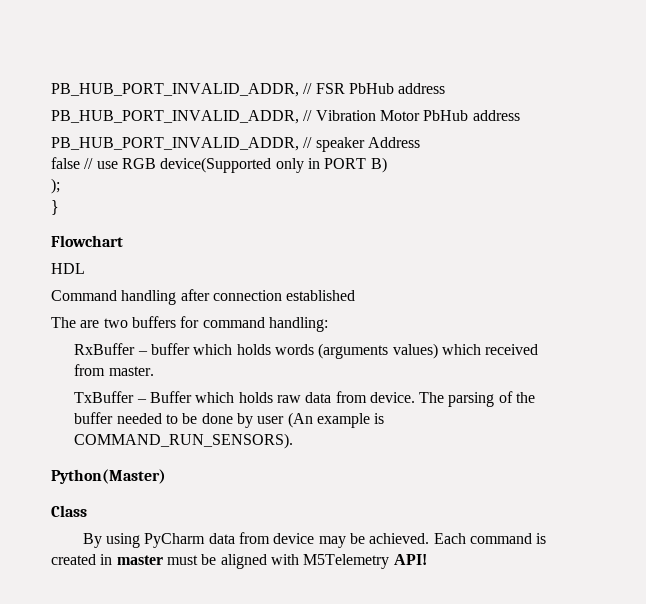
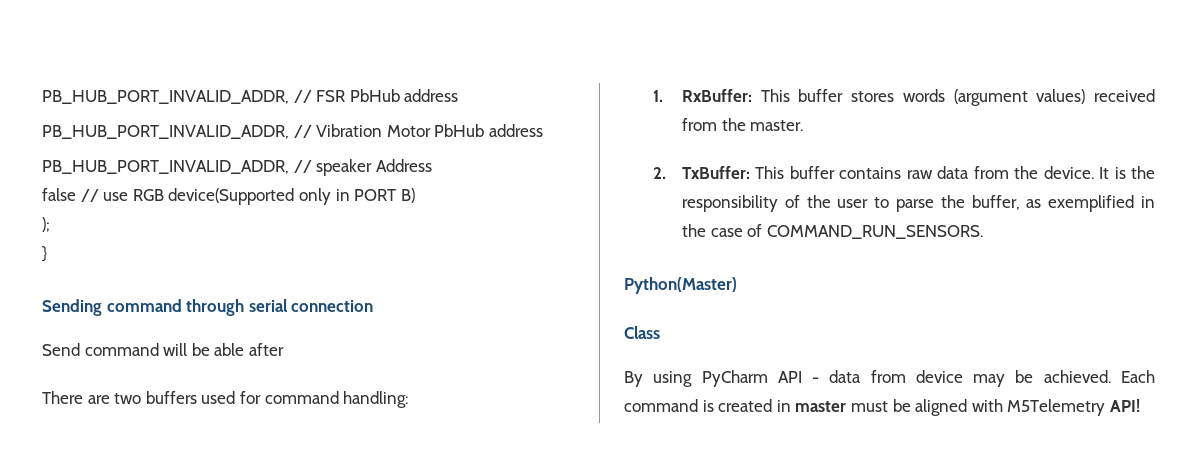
- Flowchart
- HDL
- Command handling after connection established
- The are two buffers for command handling:
+ Sending command through serial connection
+ Send command will be able after
+ There are two buffers used for command handling:
- RxBuffer – buffer which holds words (arguments values) which received from master.
+ 1. RxBuffer: This buffer stores words (argument values) received from the master.
- TxBuffer – Buffer which holds raw data from device. The parsing of the buffer needed to be done by user (An example is COMMAND_RUN_SENSORS).
+ 2. TxBuffer: This buffer contains raw data from the device. It is the responsibility of the user to parse the buffer, as exemplified in the case of COMMAND_RUN_SENSORS.
- By using PyCharm data from device may be achieved.
+ By using PyCharm API - data from device may be achieved.

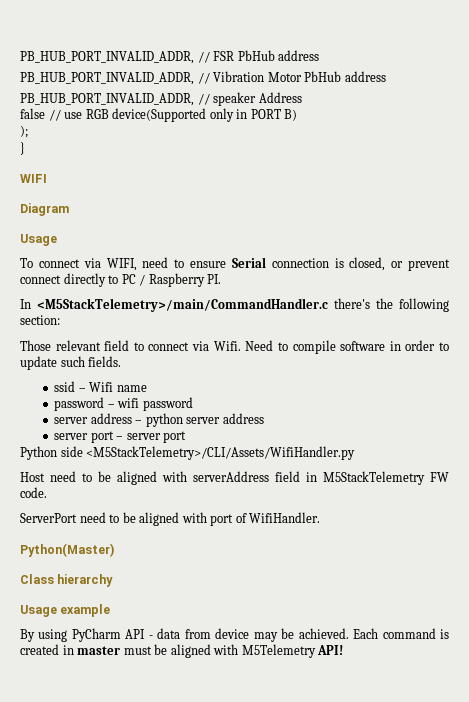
- Sending command through serial connection
- Send command will be able after
- There are two buffers used for command handling:
- 1. RxBuffer: This buffer stores words (argument values) received from the master.
- 2. TxBuffer: This buffer contains raw data from the device. It is the responsibility of the user to parse the buffer, as exemplified in the case of COMMAND_RUN_SENSORS.
+ WIFI
+ Diagram
+ Usage
+ To connect via WIFI, need to ensure Serial connection is closed, or prevent connect directly to PC / Raspberry PI.
+ In <M5StackTelemetry>/main/CommandHandler.c there's the following section:
+ Those relevant field to connect via Wifi. Need to compile software in order to update such fields.
+ ssid – Wifi name
+ password – wifi password
+ server address – python server address
+ server port – server port
+ Python side <M5StackTelemetry>/CLI/Assets/WifiHandler.py
+ Host need to be aligned with serverAddress field in M5StackTelemetry FW code.
+ ServerPort need to be aligned with port of WifiHandler.
- Class
+ Class hierarchy
+ Usage example

